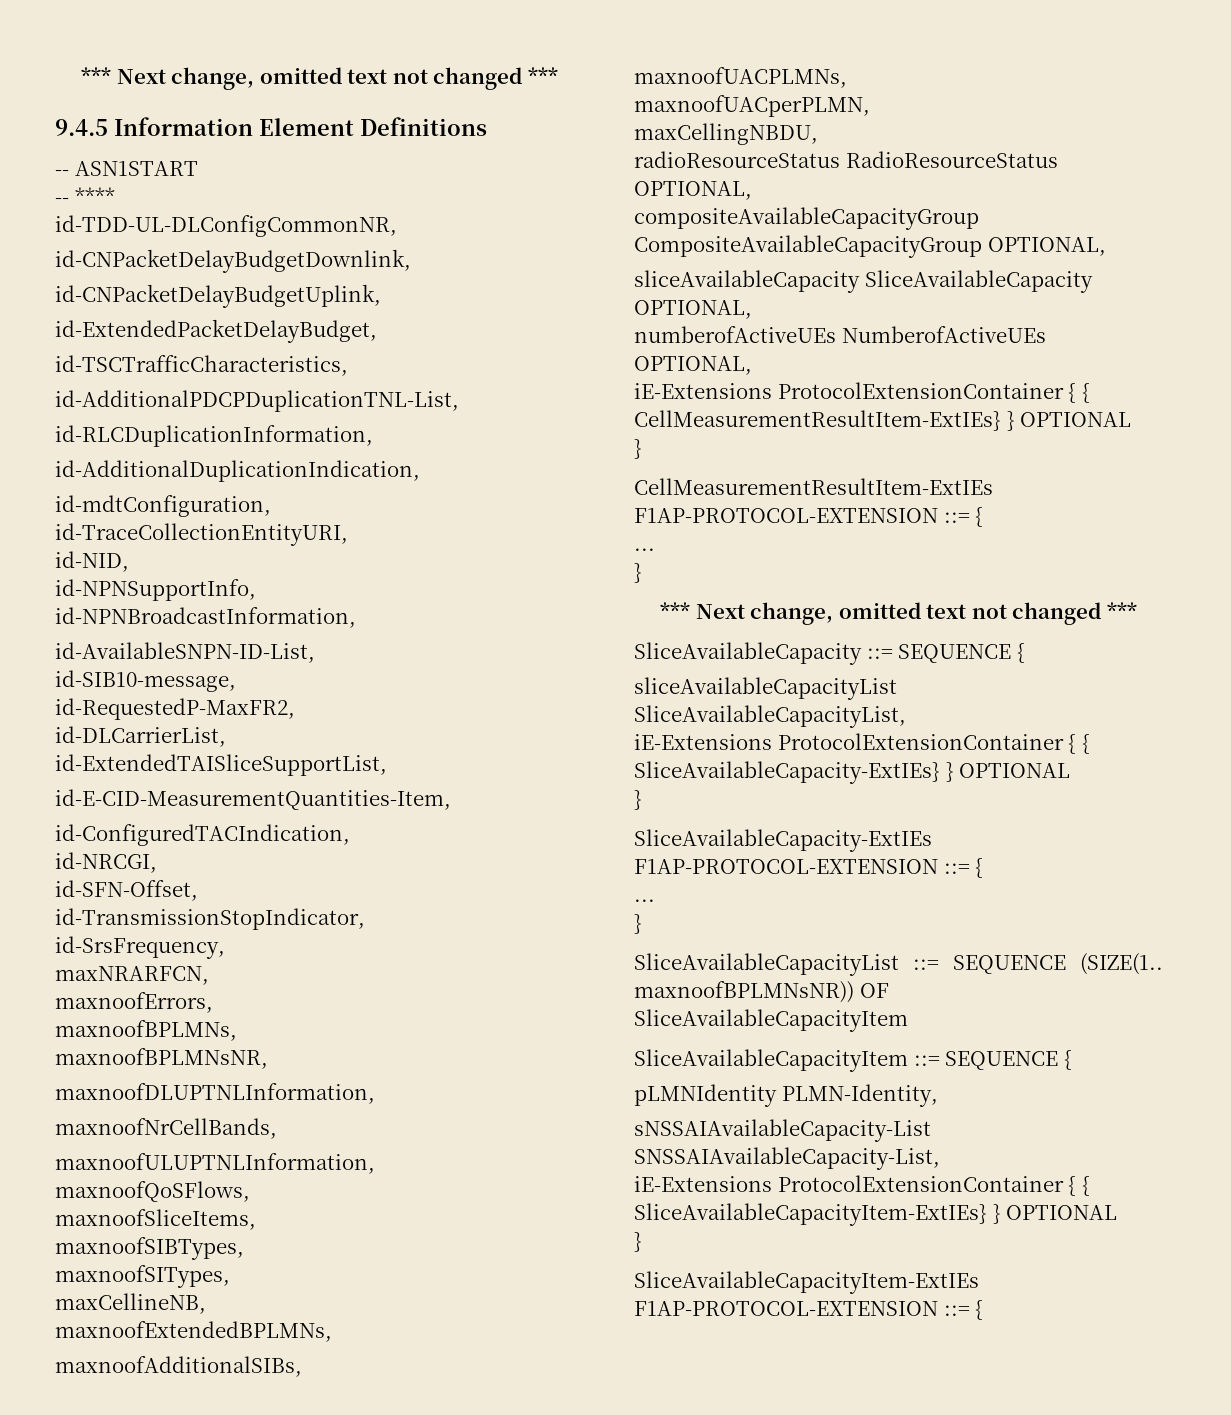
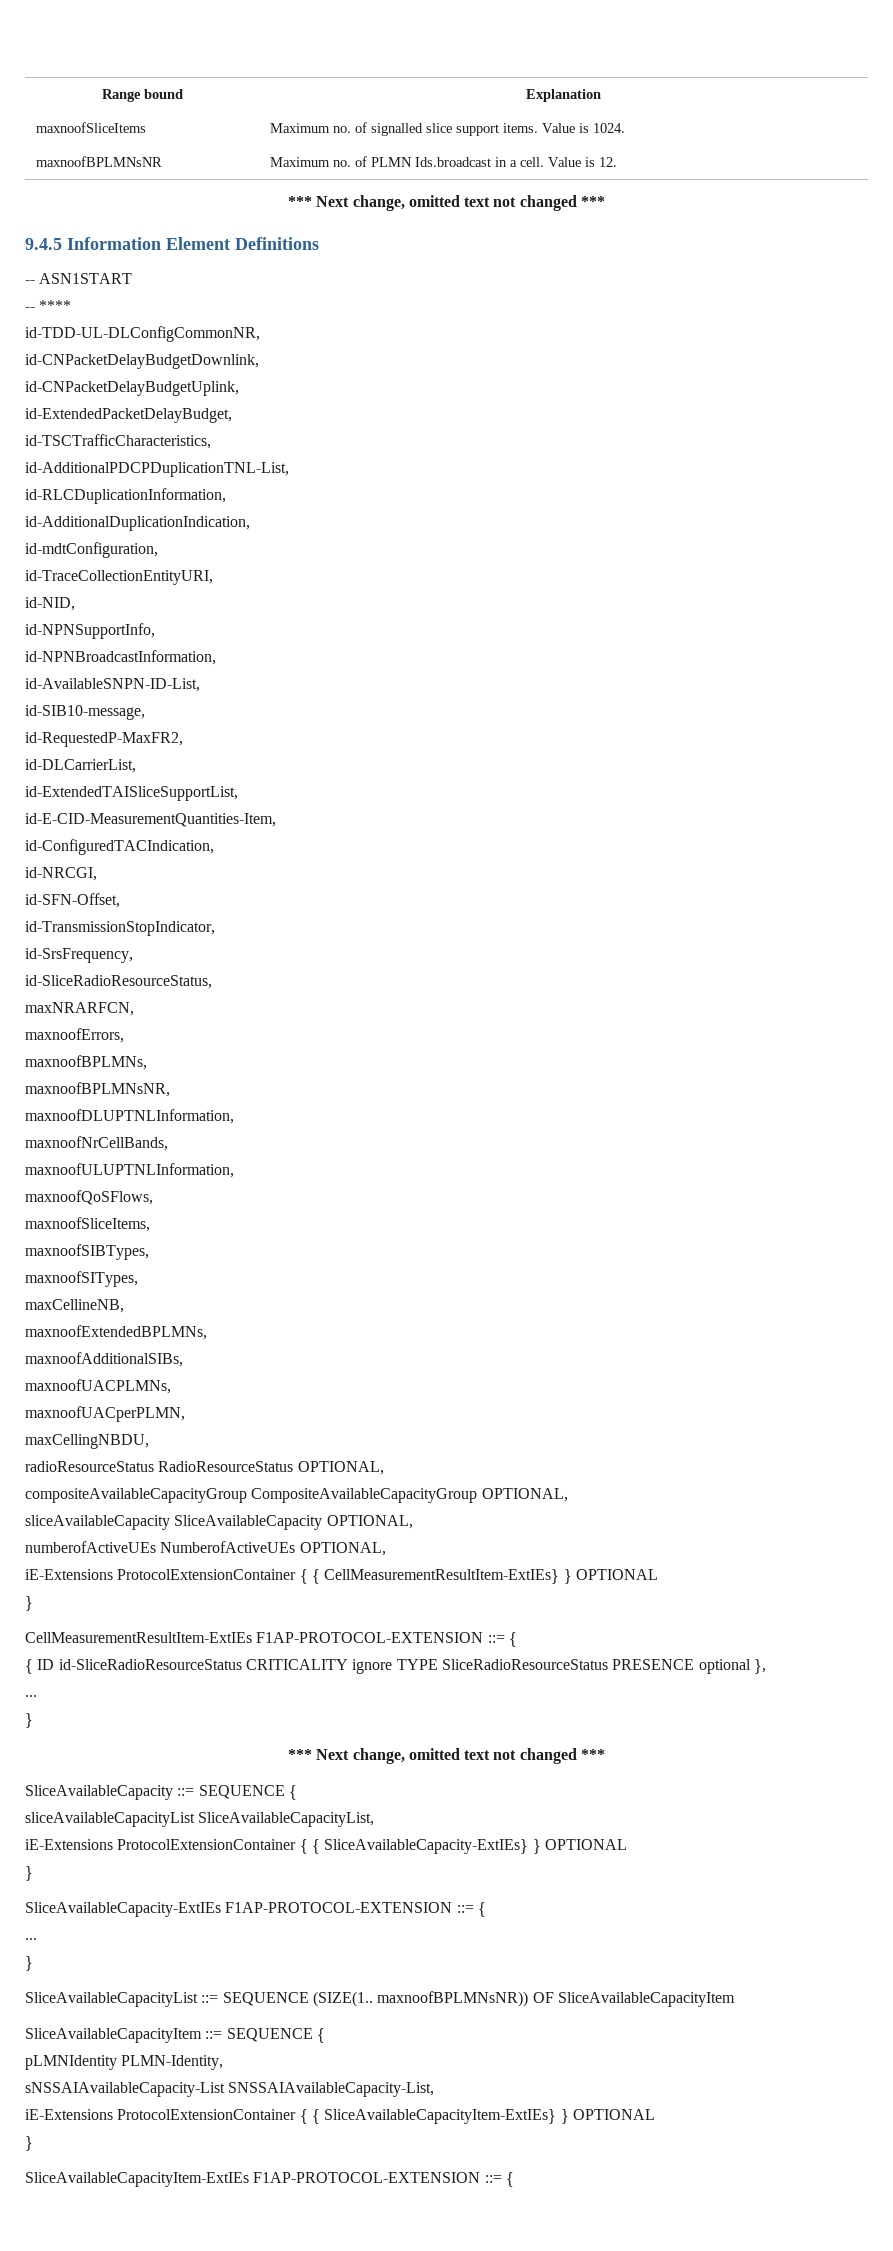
+ Range bound | Explanation
+ maxnoofSliceItems | Maximum no. of signalled slice support items. Value is 1024.
+ maxnoofBPLMNsNR | Maximum no. of PLMN Ids.broadcast in a cell. Value is 12.
+ id-SliceRadioResourceStatus,
+ { ID id-SliceRadioResourceStatus CRITICALITY ignore TYPE SliceRadioResourceStatus PRESENCE optional },

